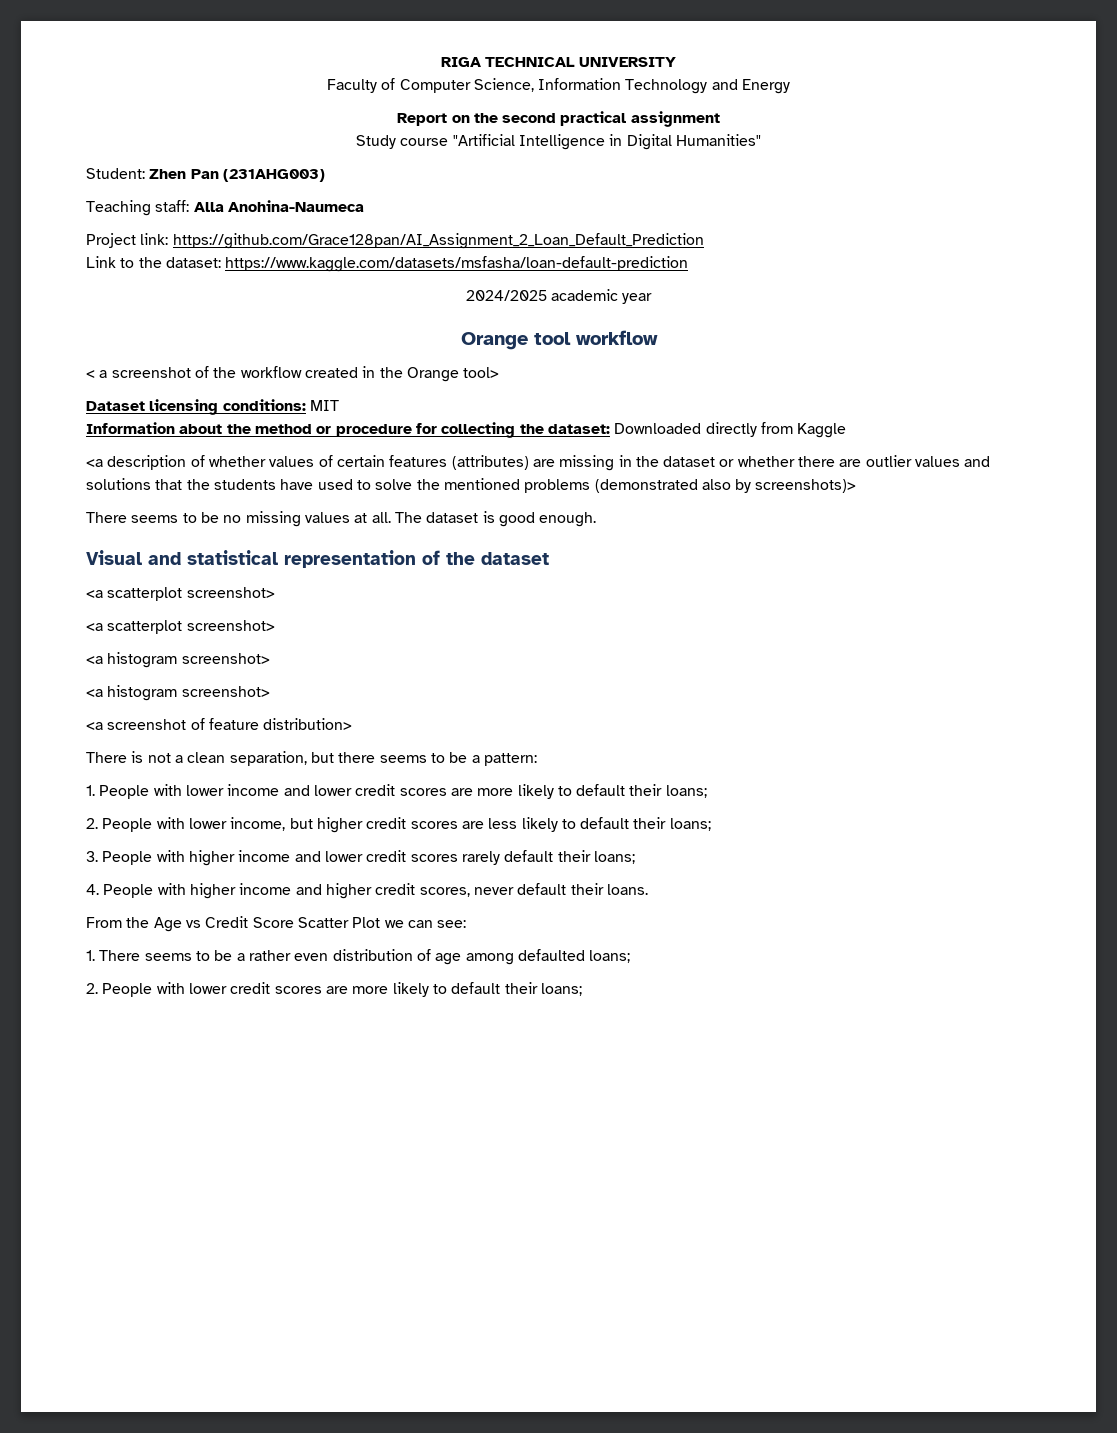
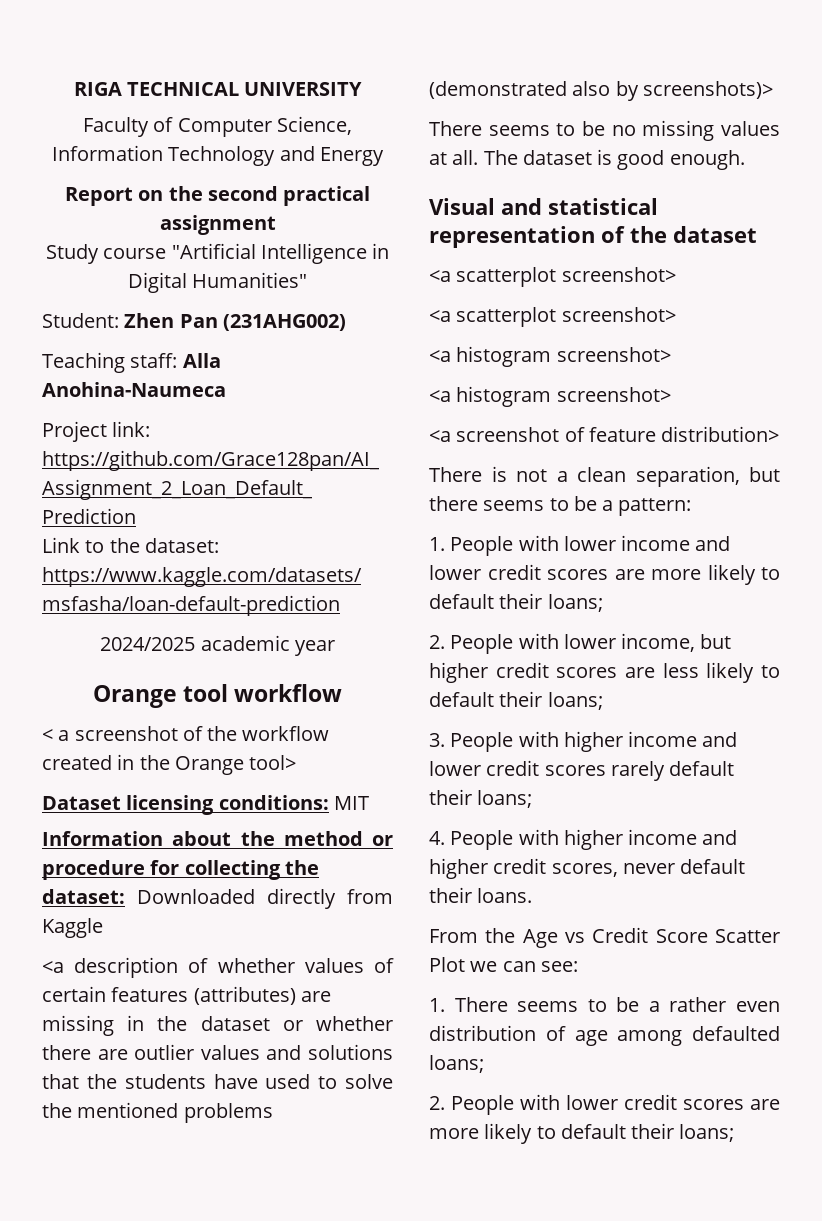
- Student: Zhen Pan (231AHG003)
+ Student: Zhen Pan (231AHG002)

